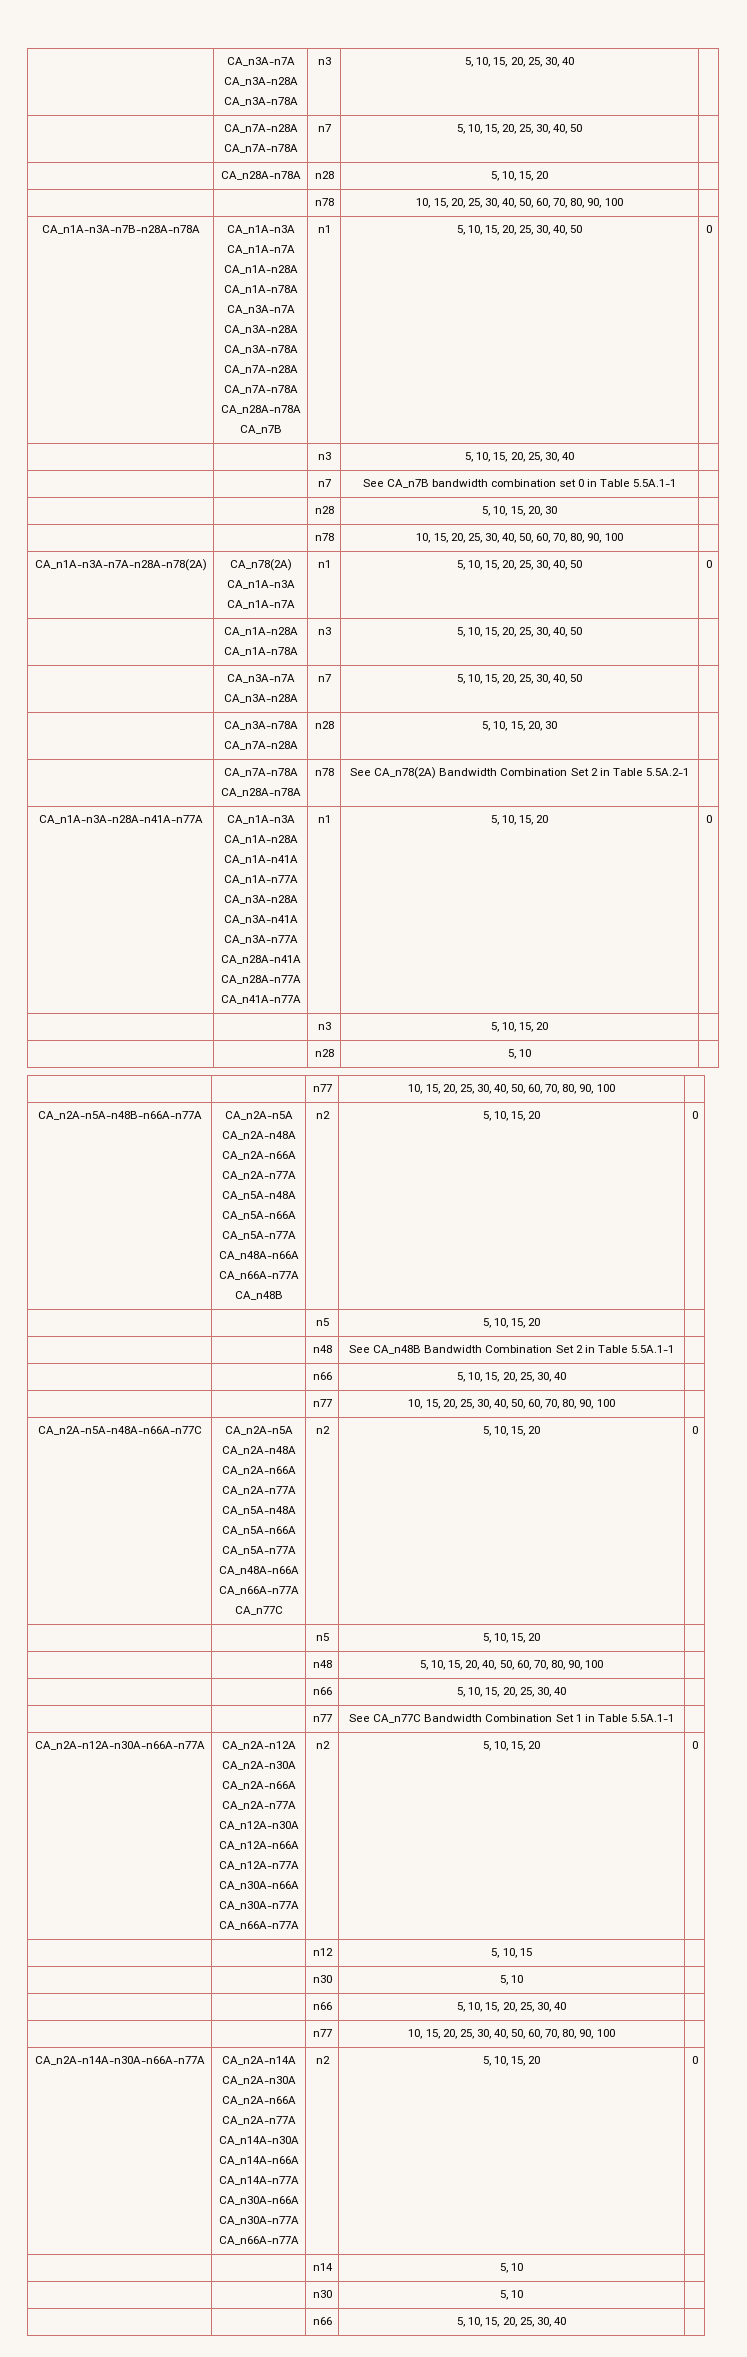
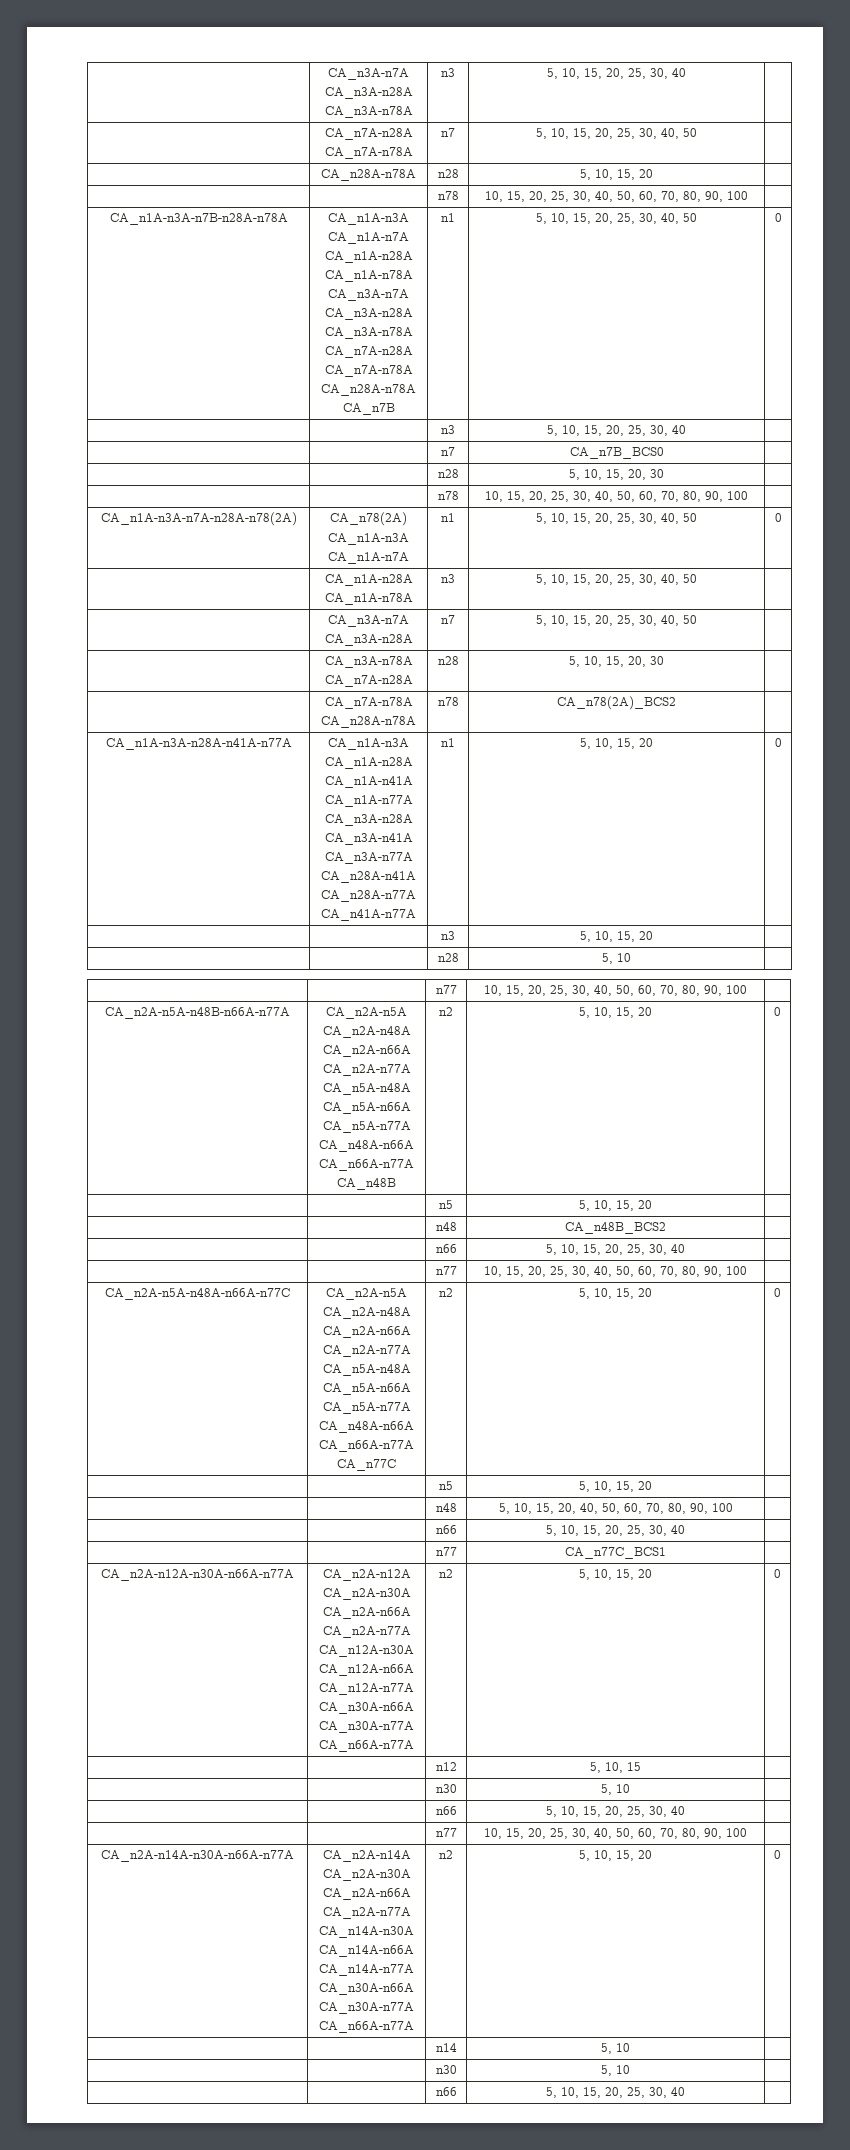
- | | n7 | See CA_n7B bandwidth combination set 0 in Table 5.5A.1-1 |
+ | | n7 | CA_n7B_BCS0 |
  | CA_n7A-n78A
- CA_n28A-n78A | n78 | See CA_n78(2A) Bandwidth Combination Set 2 in Table 5.5A.2-1 |
+ CA_n28A-n78A | n78 | CA_n78(2A)_BCS2 |
- | | n48 | See CA_n48B Bandwidth Combination Set 2 in Table 5.5A.1-1 |
+ | | n48 | CA_n48B_BCS2 |
- | | n77 | See CA_n77C Bandwidth Combination Set 1 in Table 5.5A.1-1 |
+ | | n77 | CA_n77C_BCS1 |

